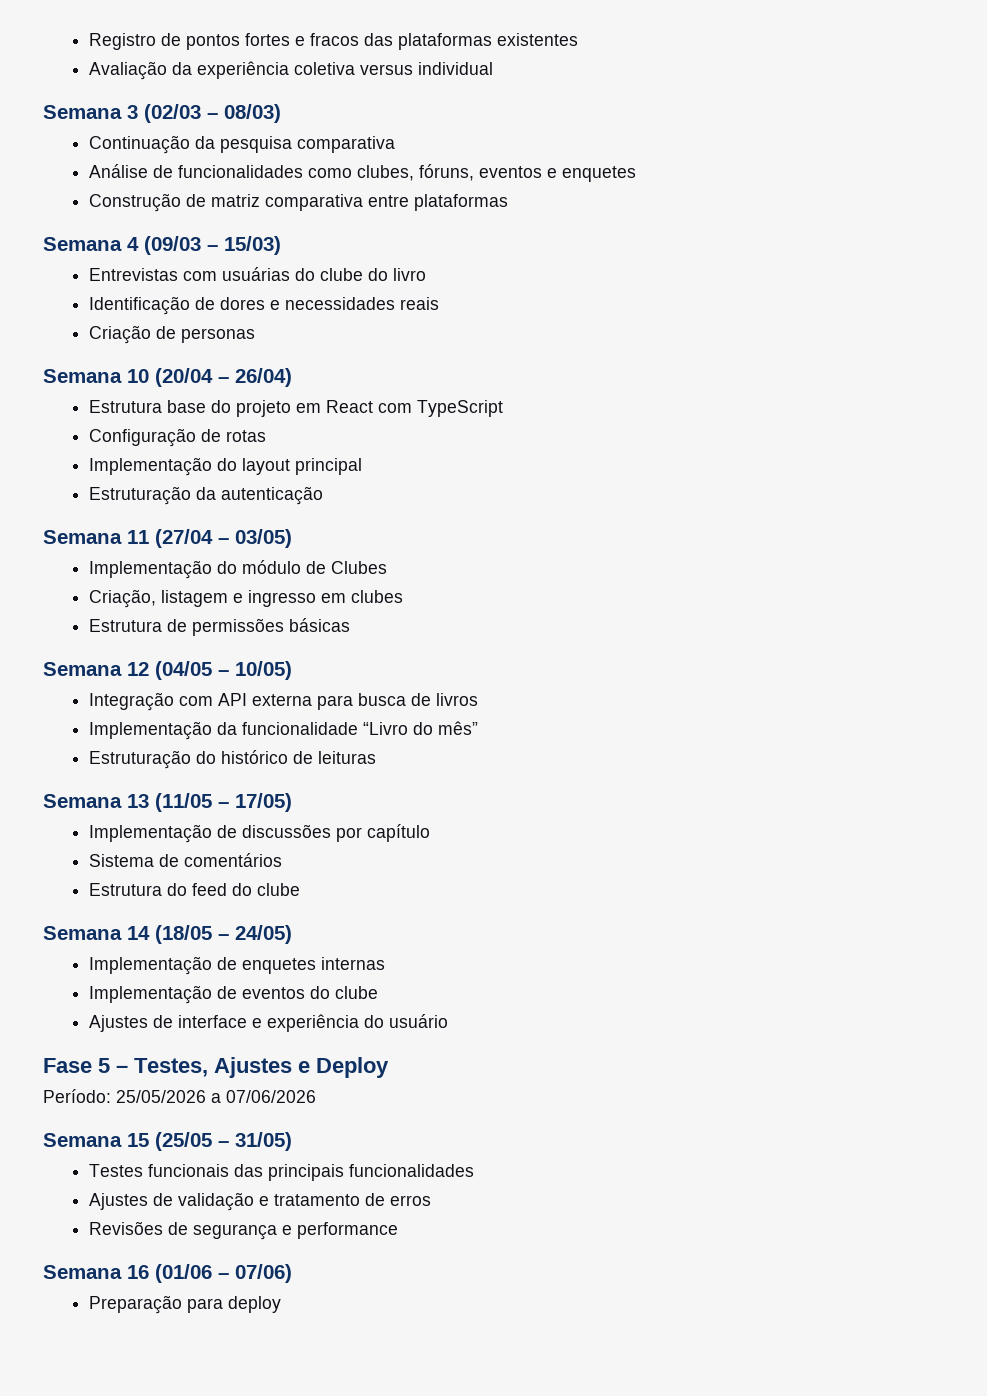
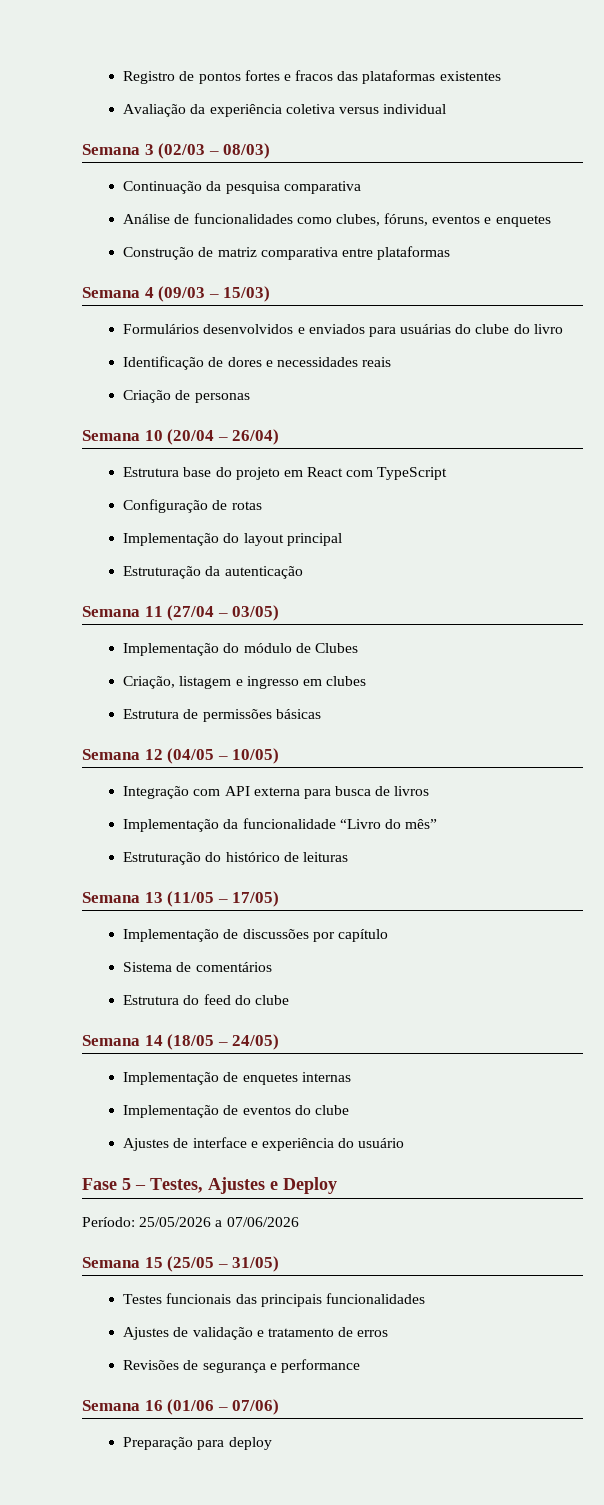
- Entrevistas com usuárias do clube do livro
+ Formulários desenvolvidos e enviados para usuárias do clube do livro

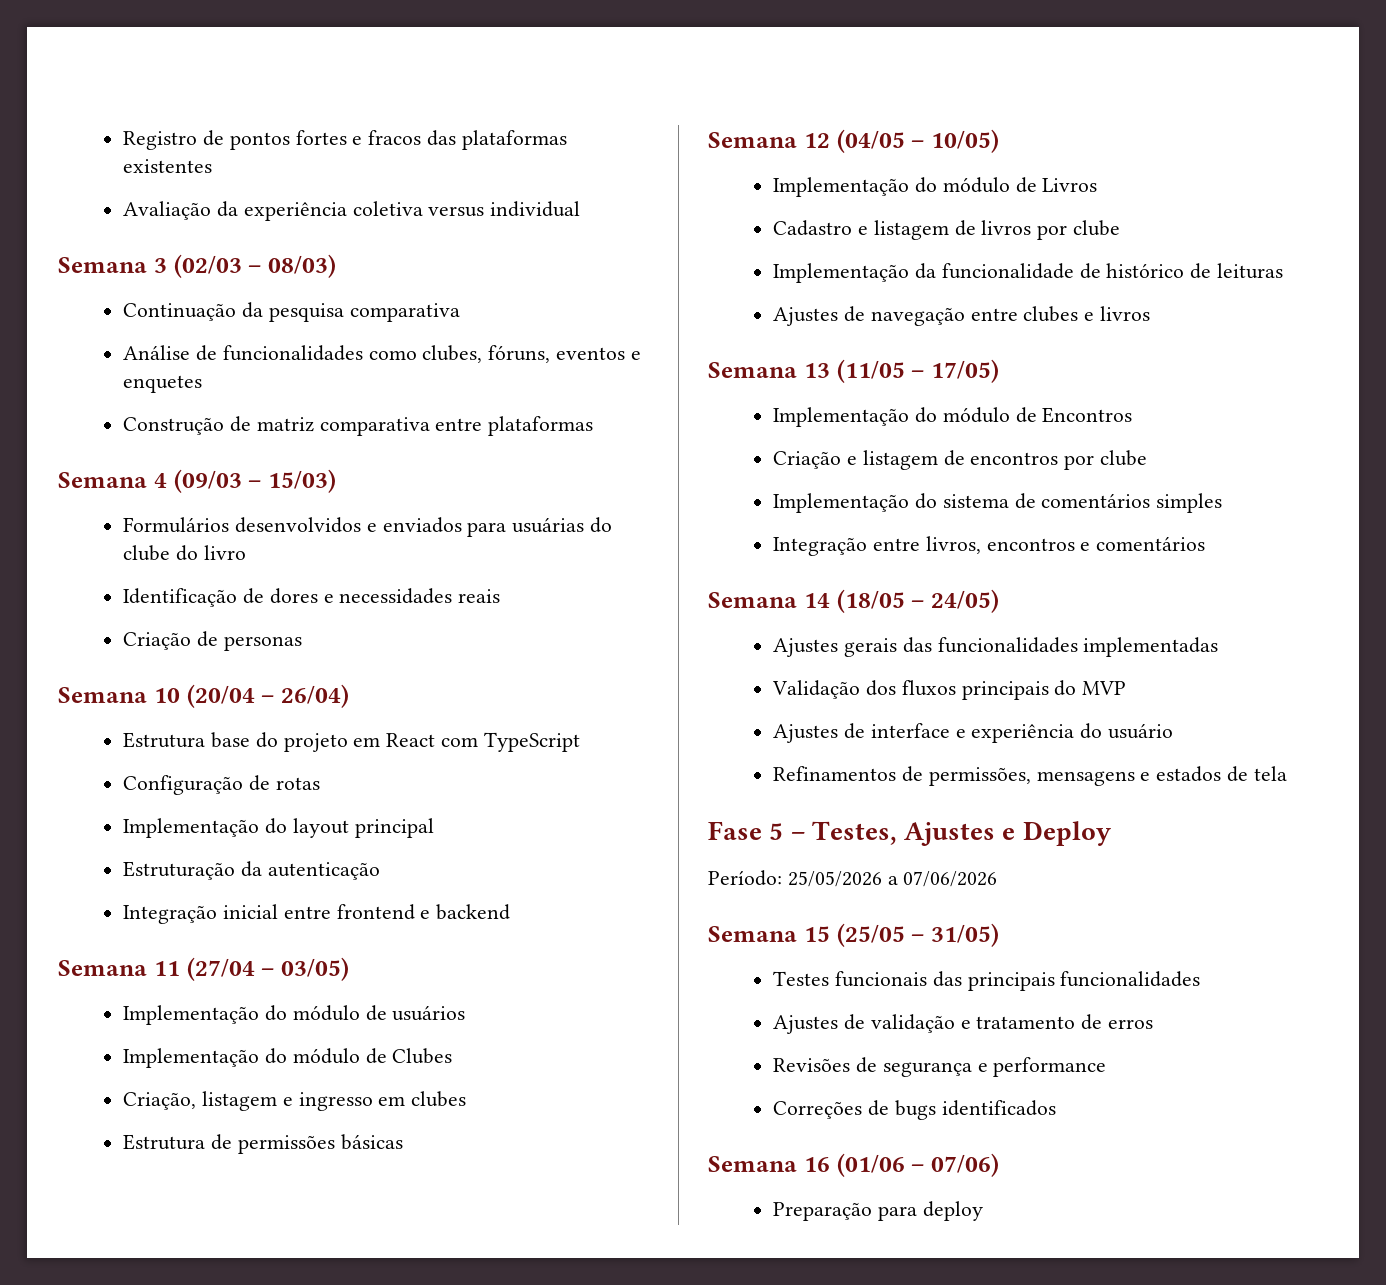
+ Integração inicial entre frontend e backend
+ Implementação do módulo de usuários
- Integração com API externa para busca de livros
+ Implementação do módulo de Livros
+ Cadastro e listagem de livros por clube
- Implementação da funcionalidade “Livro do mês”
- Estruturação do histórico de leituras
+ Implementação da funcionalidade de histórico de leituras
+ Ajustes de navegação entre clubes e livros
- Implementação de discussões por capítulo
- Sistema de comentários
- Estrutura do feed do clube
+ Implementação do módulo de Encontros
+ Criação e listagem de encontros por clube
+ Implementação do sistema de comentários simples
+ Integração entre livros, encontros e comentários
- Implementação de enquetes internas
- Implementação de eventos do clube
+ Ajustes gerais das funcionalidades implementadas
+ Validação dos fluxos principais do MVP
+ Refinamentos de permissões, mensagens e estados de tela
+ Correções de bugs identificados

